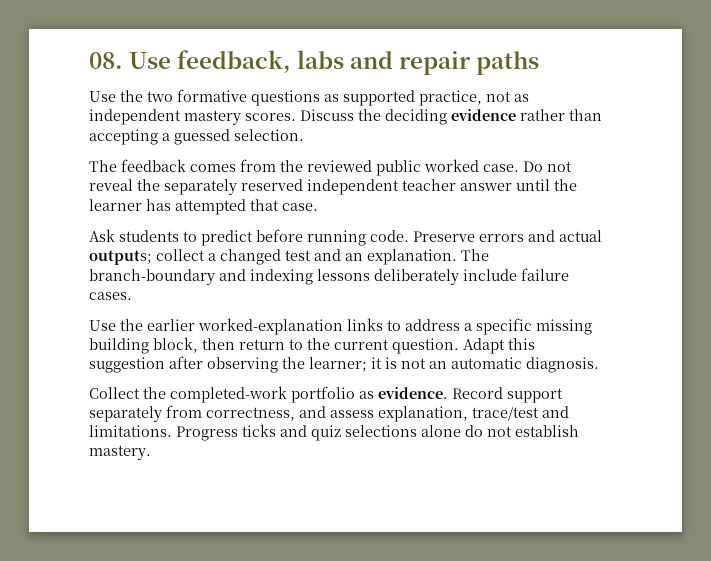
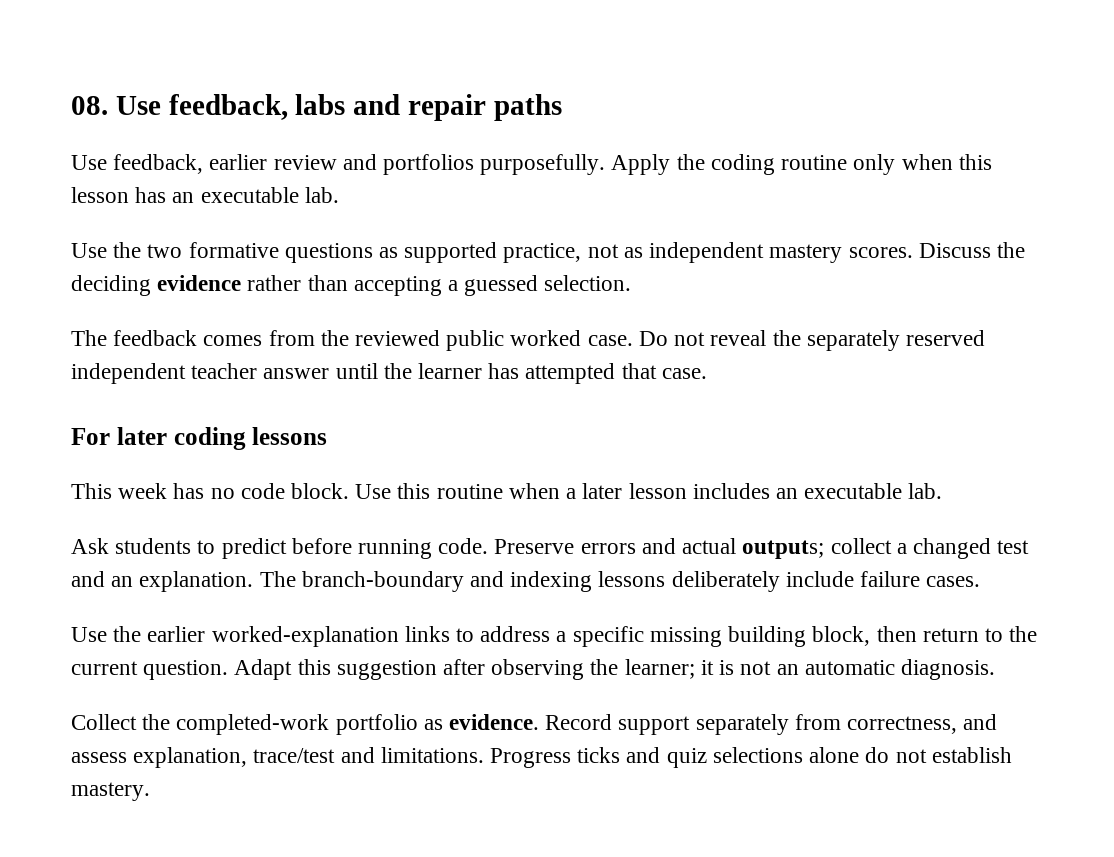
+ Use feedback, earlier review and portfolios purposefully. Apply the coding routine only when this lesson has an executable lab.
+ For later coding lessons
+ This week has no code block. Use this routine when a later lesson includes an executable lab.

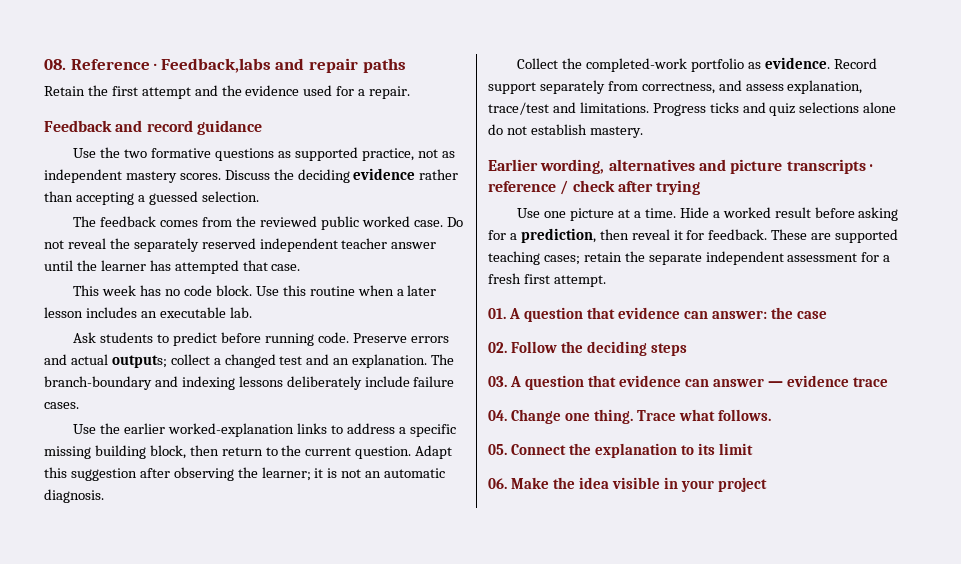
- 08. Use feedback, labs and repair paths
+ 08. Reference · Feedback,labs and repair paths
- Use feedback, earlier review and portfolios purposefully. Apply the coding routine only when this lesson has an executable lab.
+ Retain the first attempt and the evidence used for a repair.
+ Feedback and record guidance
- For later coding lessons
+ Earlier wording, alternatives and picture transcripts · reference / check after trying
+ Use one picture at a time. Hide a worked result before asking for a prediction, then reveal it for feedback. These are supported teaching cases; retain the separate independent assessment for a fresh first attempt.
+ 01. A question that evidence can answer: the case
+ 02. Follow the deciding steps
+ 03. A question that evidence can answer — evidence trace
+ 04. Change one thing. Trace what follows.
+ 05. Connect the explanation to its limit
+ 06. Make the idea visible in your project

